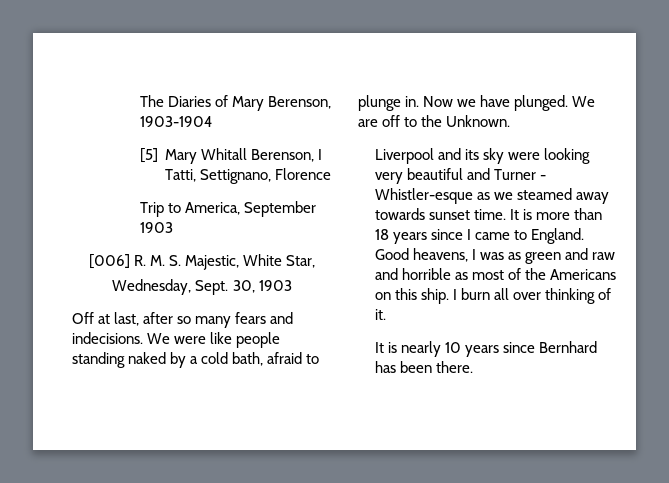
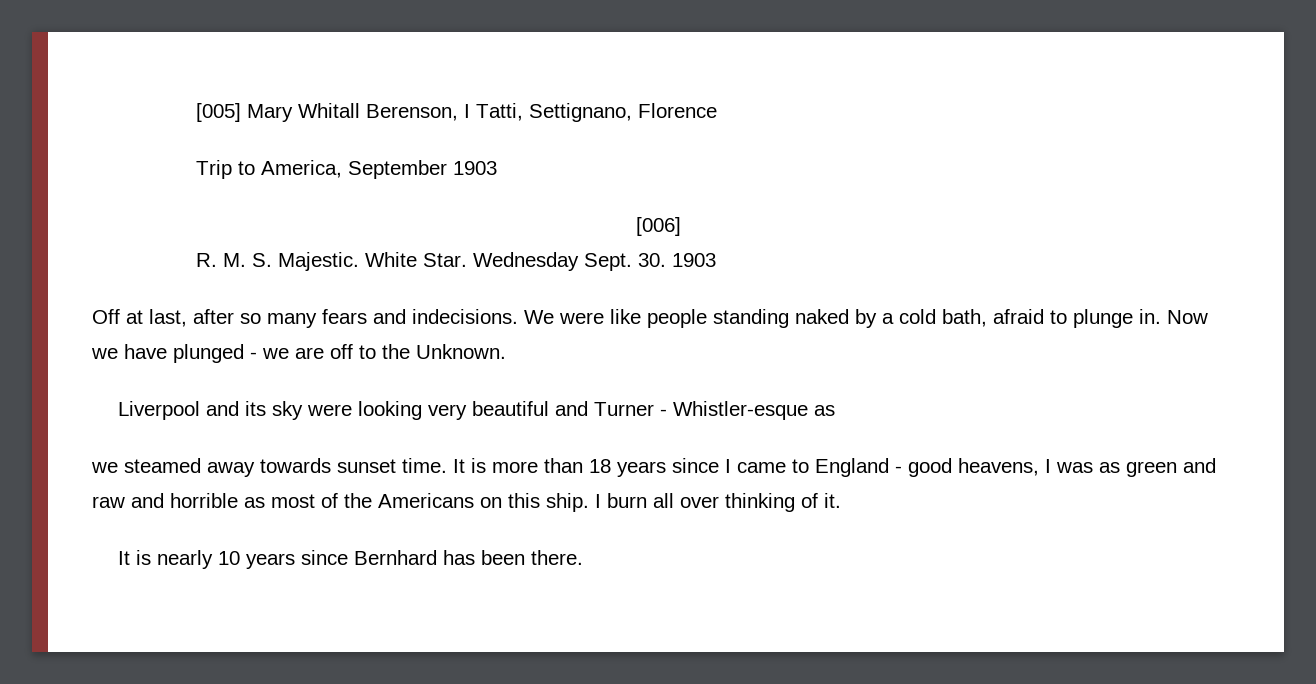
- The Diaries of Mary Berenson, 1903-1904
- [5] Mary Whitall Berenson, I Tatti, Settignano, Florence
+ [005] Mary Whitall Berenson, I Tatti, Settignano, Florence
- [006] R. M. S. Majestic, White Star,
- Wednesday, Sept. 30, 1903
+ [006]
+ R. M. S. Majestic. White Star. Wednesday Sept. 30. 1903
- Now we have plunged. We are off to the Unknown.
+ Now we have plunged - we are off to the Unknown.
- Liverpool and its sky were looking very beautiful and Turner - Whistler-esque as we steamed away towards sunset time.
+ Liverpool and its sky were looking very beautiful and Turner - Whistler-esque as
+ we steamed away towards sunset time.
- It is more than 18 years since I came to England. Good heavens, I was as green and raw and horrible as most of the Americans on this ship.
+ It is more than 18 years since I came to England - good heavens, I was as green and raw and horrible as most of the Americans on this ship.

